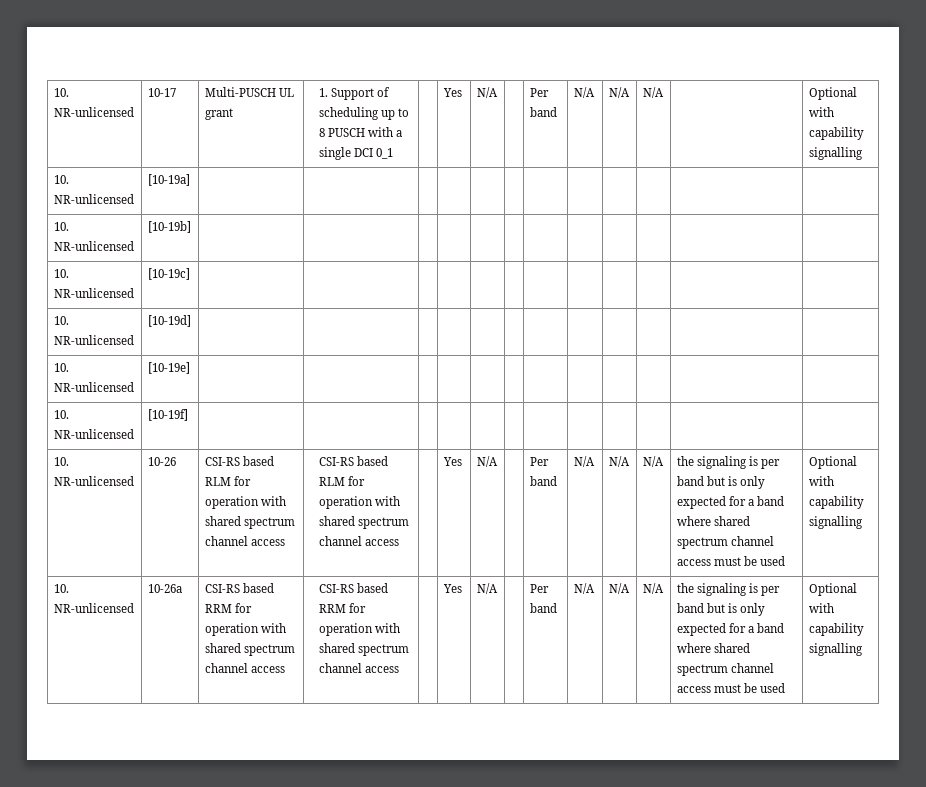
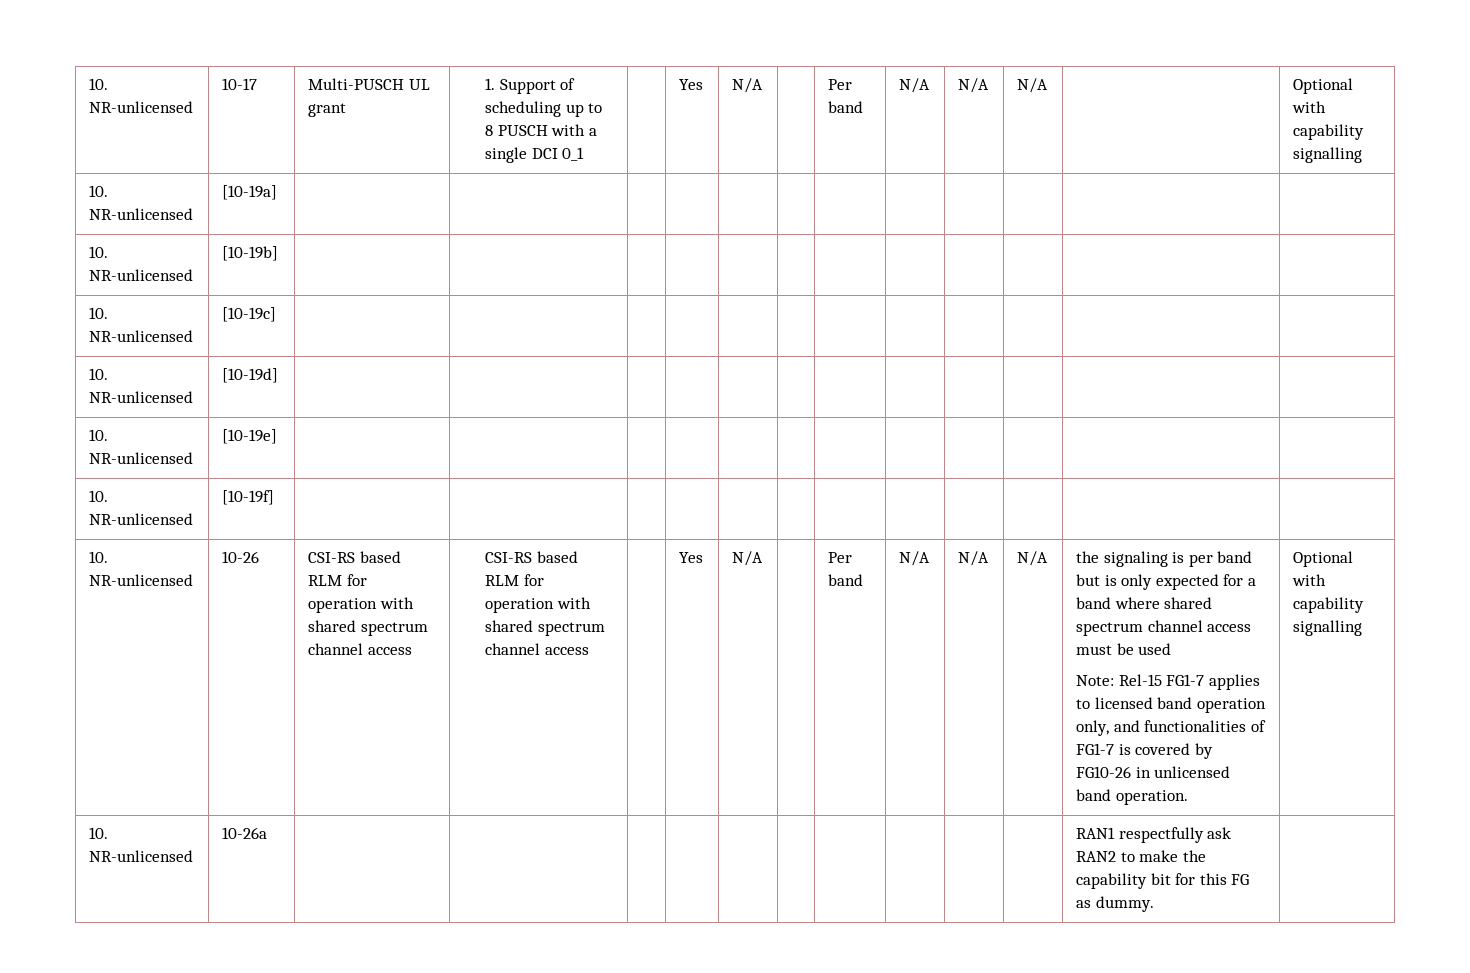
+ Note: Rel-15 FG1-7 applies to licensed band operation only, and functionalities of FG1-7 is covered by FG10-26 in unlicensed band operation.
- CSI-RS based RRM for operation with shared spectrum channel access | CSI-RS based RRM for operation with shared spectrum channel access | | Yes | N/A | | Per band | N/A | N/A | N/A | the signaling is per band but is only expected for a band where shared spectrum channel access must be used | Optional with capability signalling
+ RAN1 respectfully ask RAN2 to make the capability bit for this FG as dummy.

